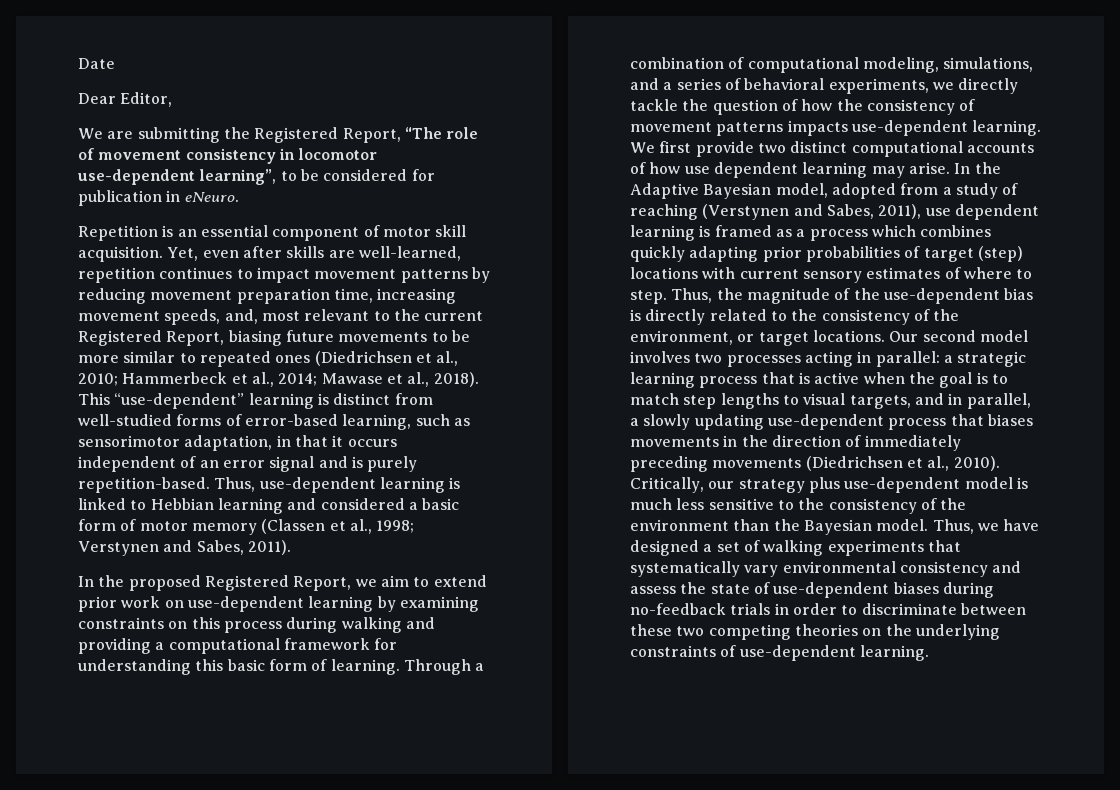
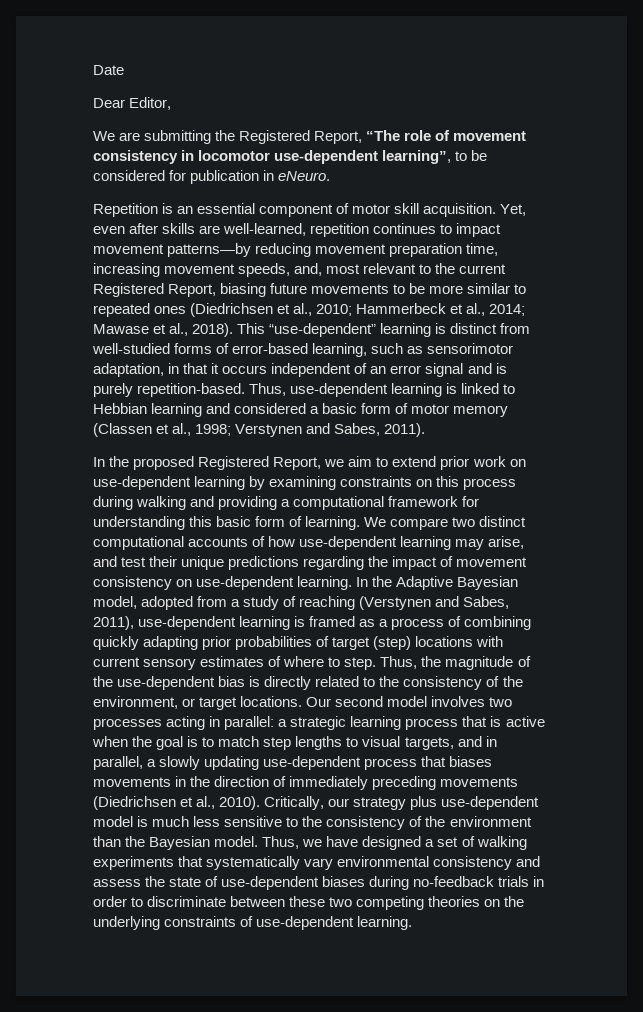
- Yet, even after skills are well-learned, repetition continues to impact movement patterns by reducing movement preparation time, increasing movement speeds, and, most relevant to the current Registered Report, biasing future movements to be more similar to repeated ones (Diedrichsen et al., 2010; Hammerbeck et al., 2014; Mawase et al., 2018).
+ Yet, even after skills are well-learned, repetition continues to impact movement patterns—by reducing movement preparation time, increasing movement speeds, and, most relevant to the current Registered Report, biasing future movements to be more similar to repeated ones (Diedrichsen et al., 2010; Hammerbeck et al., 2014; Mawase et al., 2018).
- Through a combination of computational modeling, simulations, and a series of behavioral experiments, we directly tackle the question of how the consistency of movement patterns impacts use-dependent learning. We first provide two distinct computational accounts of how use dependent learning may arise.
+ We compare two distinct computational accounts of how use-dependent learning may arise, and test their unique predictions regarding the impact of movement consistency on use-dependent learning.
- In the Adaptive Bayesian model, adopted from a study of reaching (Verstynen and Sabes, 2011), use dependent learning is framed as a process which combines quickly adapting prior probabilities of target (step) locations with current sensory estimates of where to step.
+ In the Adaptive Bayesian model, adopted from a study of reaching (Verstynen and Sabes, 2011), use-dependent learning is framed as a process of combining quickly adapting prior probabilities of target (step) locations with current sensory estimates of where to step.

